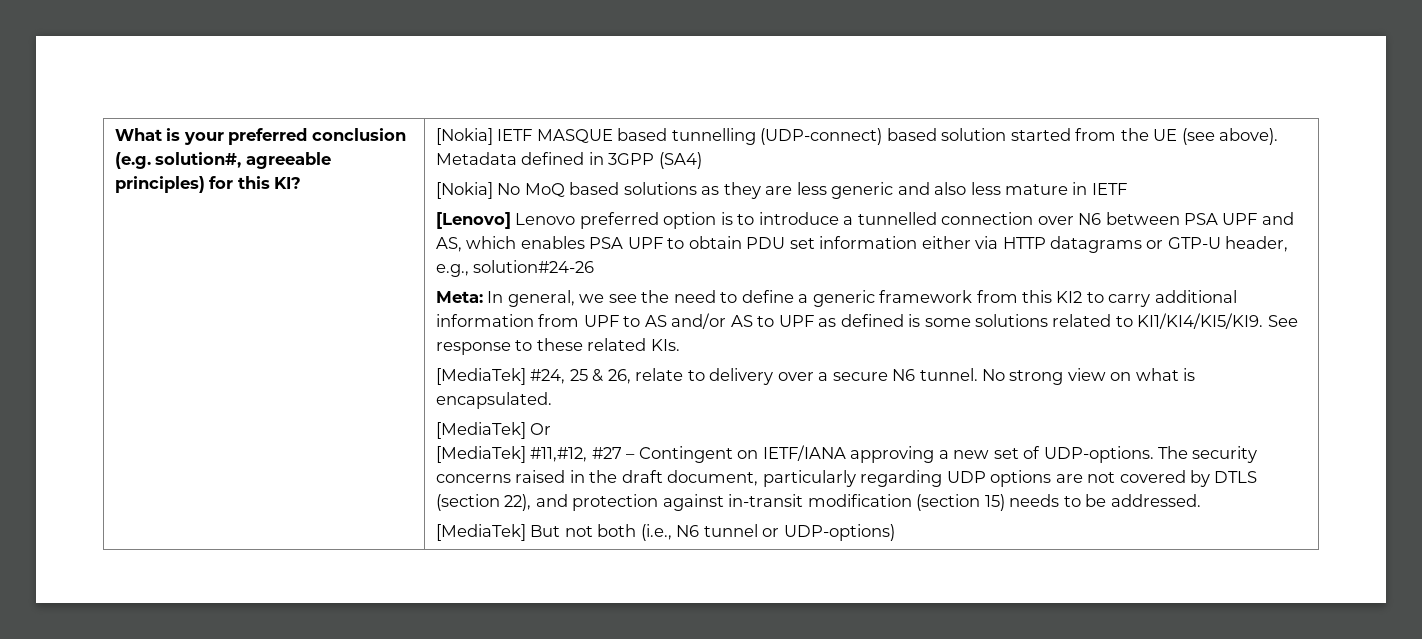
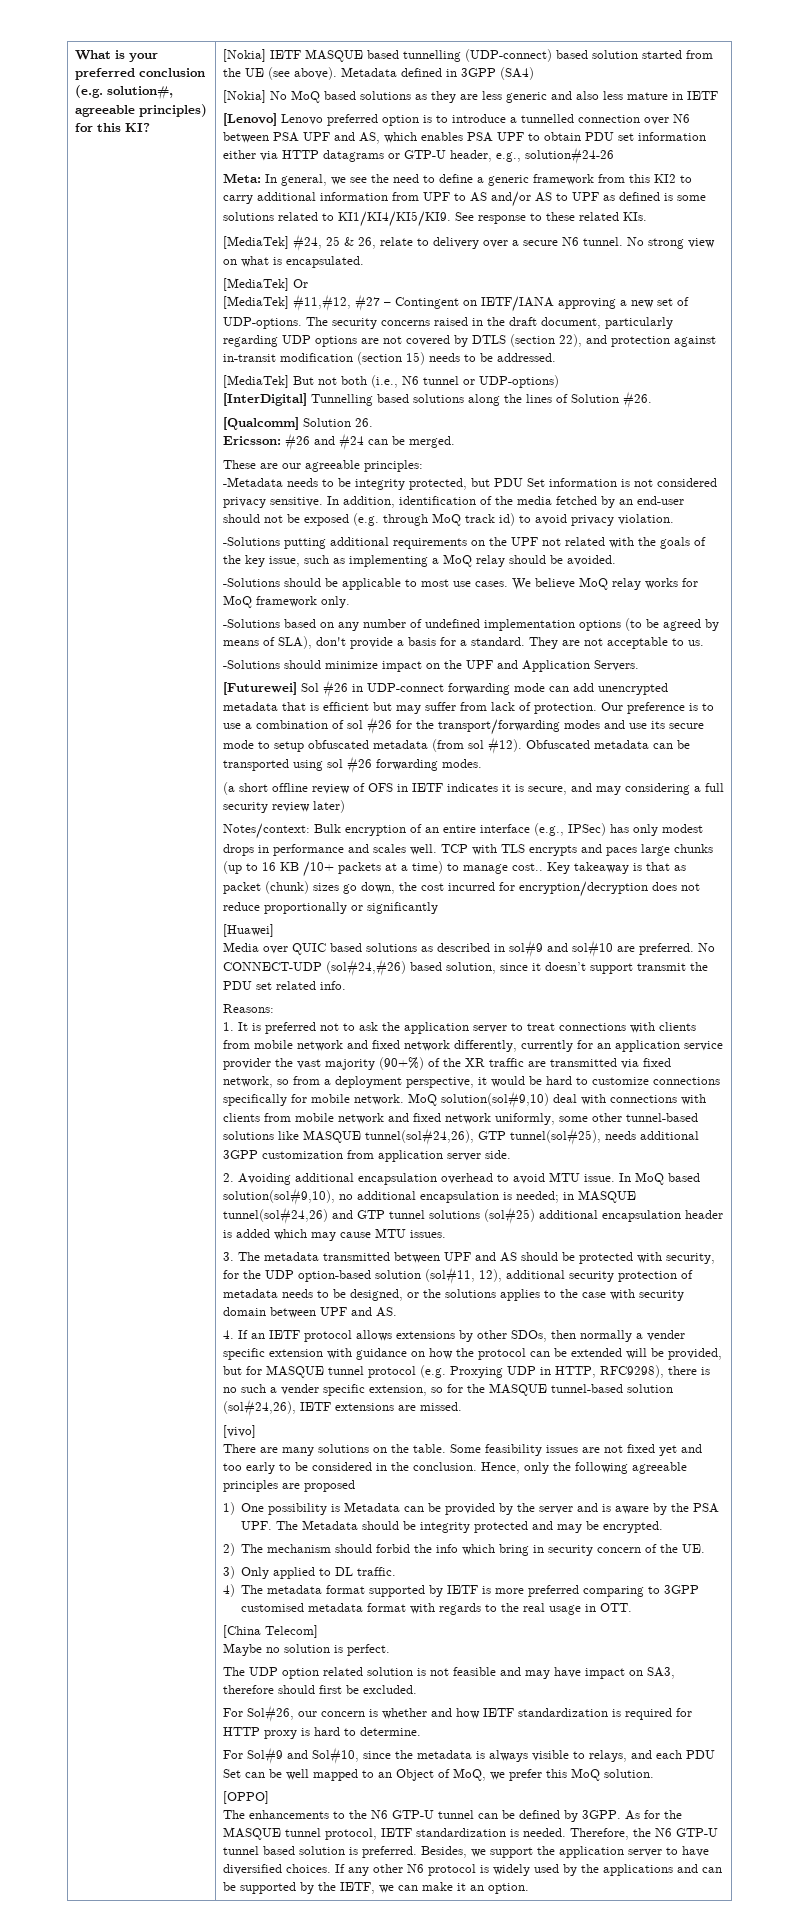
+ [InterDigital] Tunnelling based solutions along the lines of Solution #26.
+ [Qualcomm] Solution 26.
+ Ericsson: #26 and #24 can be merged.
+ These are our agreeable principles:
+ -Metadata needs to be integrity protected, but PDU Set information is not considered privacy sensitive. In addition, identification of the media fetched by an end-user should not be exposed (e.g. through MoQ track id) to avoid privacy violation.
+ -Solutions putting additional requirements on the UPF not related with the goals of the key issue, such as implementing a MoQ relay should be avoided.
+ -Solutions should be applicable to most use cases. We believe MoQ relay works for MoQ framework only.
+ -Solutions based on any number of undefined implementation options (to be agreed by means of SLA), don't provide a basis for a standard. They are not acceptable to us.
+ -Solutions should minimize impact on the UPF and Application Servers.
+ [Futurewei] Sol #26 in UDP-connect forwarding mode can add unencrypted metadata that is efficient but may suffer from lack of protection. Our preference is to use a combination of sol #26 for the transport/forwarding modes and use its secure mode to setup obfuscated metadata (from sol #12). Obfuscated metadata can be transported using sol #26 forwarding modes.
+ (a short offline review of OFS in IETF indicates it is secure, and may considering a full security review later)
+ Notes/context: Bulk encryption of an entire interface (e.g., IPSec) has only modest drops in performance and scales well. TCP with TLS encrypts and paces large chunks (up to 16 KB /10+ packets at a time) to manage cost.. Key takeaway is that as packet (chunk) sizes go down, the cost incurred for encryption/decryption does not reduce proportionally or significantly
+ [Huawei]
+ Media over QUIC based solutions as described in sol#9 and sol#10 are preferred. No CONNECT-UDP (sol#24,#26) based solution, since it doesn’t support transmit the PDU set related info.
+ Reasons:
+ 1. It is preferred not to ask the application server to treat connections with clients from mobile network and fixed network differently, currently for an application service provider the vast majority (90+%) of the XR traffic are transmitted via fixed network, so from a deployment perspective, it would be hard to customize connections specifically for mobile network. MoQ solution(sol#9,10) deal with connections with clients from mobile network and fixed network uniformly, some other tunnel-based solutions like MASQUE tunnel(sol#24,26), GTP tunnel(sol#25), needs additional 3GPP customization from application server side.
+ 2. Avoiding additional encapsulation overhead to avoid MTU issue. In MoQ based solution(sol#9,10), no additional encapsulation is needed; in MASQUE tunnel(sol#24,26) and GTP tunnel solutions (sol#25) additional encapsulation header is added which may cause MTU issues.
+ 3. The metadata transmitted between UPF and AS should be protected with security, for the UDP option-based solution (sol#11, 12), additional security protection of metadata needs to be designed, or the solutions applies to the case with security domain between UPF and AS.
+ 4. If an IETF protocol allows extensions by other SDOs, then normally a vender specific extension with guidance on how the protocol can be extended will be provided, but for MASQUE tunnel protocol (e.g. Proxying UDP in HTTP, RFC9298), there is no such a vender specific extension, so for the MASQUE tunnel-based solution (sol#24,26), IETF extensions are missed.
+ [vivo]
+ There are many solutions on the table. Some feasibility issues are not fixed yet and too early to be considered in the conclusion. Hence, only the following agreeable principles are proposed
+ 1) One possibility is Metadata can be provided by the server and is aware by the PSA UPF. The Metadata should be integrity protected and may be encrypted.
+ 2) The mechanism should forbid the info which bring in security concern of the UE.
+ 3) Only applied to DL traffic.
+ 4) The metadata format supported by IETF is more preferred comparing to 3GPP customised metadata format with regards to the real usage in OTT.
+ [China Telecom]
+ Maybe no solution is perfect.
+ The UDP option related solution is not feasible and may have impact on SA3, therefore should first be excluded.
+ For Sol#26, our concern is whether and how IETF standardization is required for HTTP proxy is hard to determine.
+ For Sol#9 and Sol#10, since the metadata is always visible to relays, and each PDU Set can be well mapped to an Object of MoQ, we prefer this MoQ solution.
+ [OPPO]
+ The enhancements to the N6 GTP-U tunnel can be defined by 3GPP. As for the MASQUE tunnel protocol, IETF standardization is needed. Therefore, the N6 GTP-U tunnel based solution is preferred. Besides, we support the application server to have diversified choices. If any other N6 protocol is widely used by the applications and can be supported by the IETF, we can make it an option.

